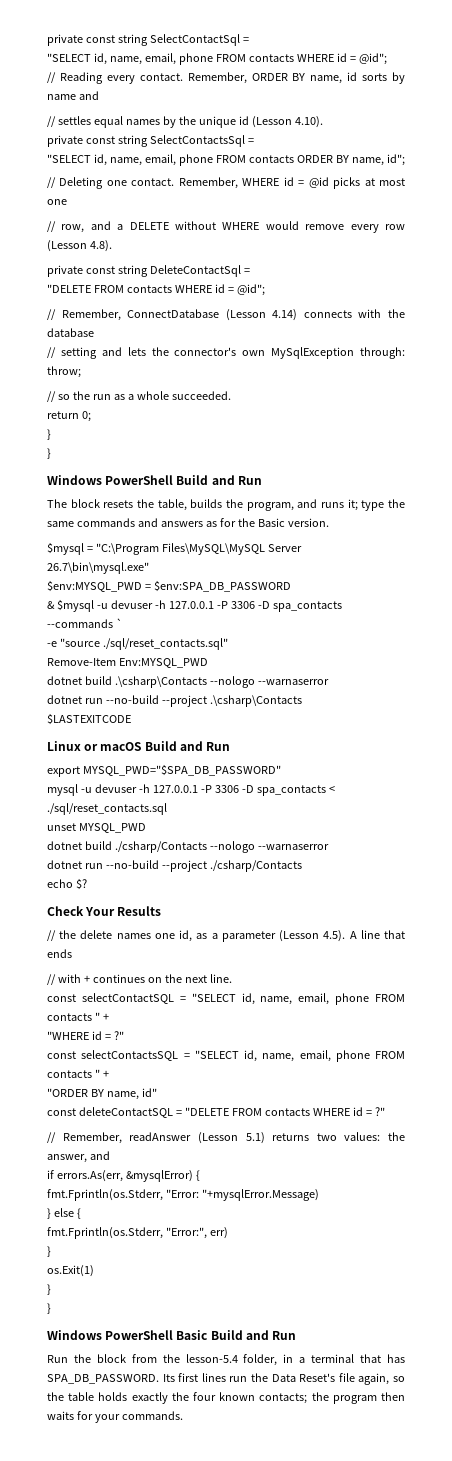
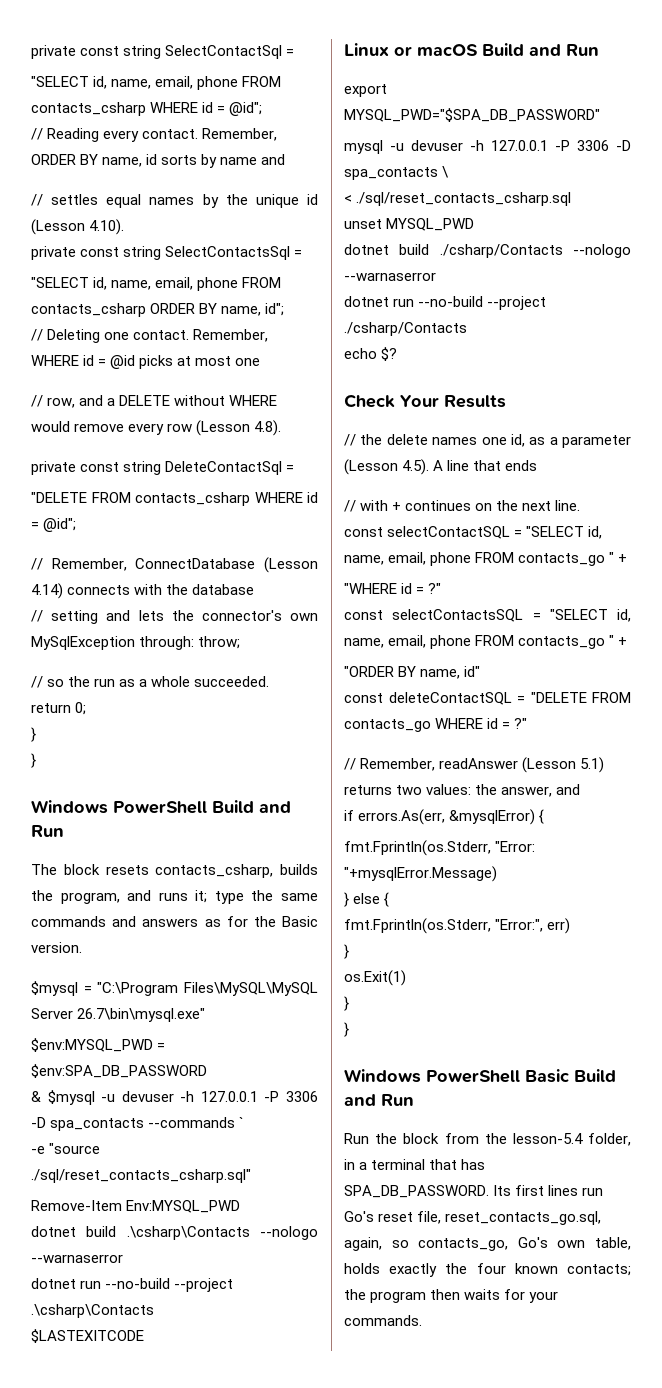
- "SELECT id, name, email, phone FROM contacts WHERE id = @id";
+ "SELECT id, name, email, phone FROM contacts_csharp WHERE id = @id";
- "SELECT id, name, email, phone FROM contacts ORDER BY name, id";
+ "SELECT id, name, email, phone FROM contacts_csharp ORDER BY name, id";
- "DELETE FROM contacts WHERE id = @id";
+ "DELETE FROM contacts_csharp WHERE id = @id";
- The block resets the table, builds the program, and runs it; type the same commands and answers as for the Basic version.
+ The block resets contacts_csharp, builds the program, and runs it; type the same commands and answers as for the Basic version.
- -e "source ./sql/reset_contacts.sql"
+ -e "source ./sql/reset_contacts_csharp.sql"
- mysql -u devuser -h 127.0.0.1 -P 3306 -D spa_contacts < ./sql/reset_contacts.sql
+ mysql -u devuser -h 127.0.0.1 -P 3306 -D spa_contacts \
+ < ./sql/reset_contacts_csharp.sql
- const selectContactSQL = "SELECT id, name, email, phone FROM contacts " +
+ const selectContactSQL = "SELECT id, name, email, phone FROM contacts_go " +
- const selectContactsSQL = "SELECT id, name, email, phone FROM contacts " +
+ const selectContactsSQL = "SELECT id, name, email, phone FROM contacts_go " +
- const deleteContactSQL = "DELETE FROM contacts WHERE id = ?"
+ const deleteContactSQL = "DELETE FROM contacts_go WHERE id = ?"
- Its first lines run the Data Reset's file again, so the table holds exactly the four known contacts; the program then waits for your commands.
+ Its first lines run Go's reset file, reset_contacts_go.sql, again, so contacts_go, Go's own table, holds exactly the four known contacts; the program then waits for your commands.

